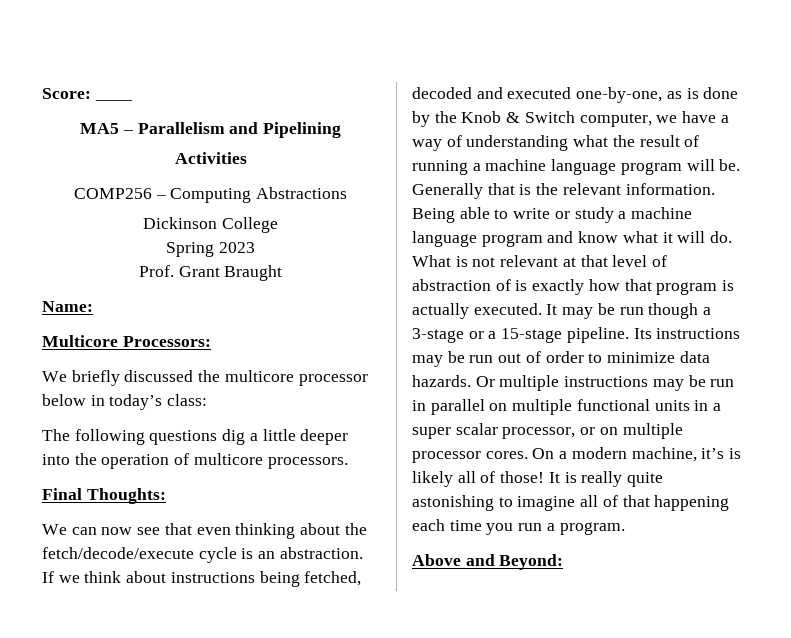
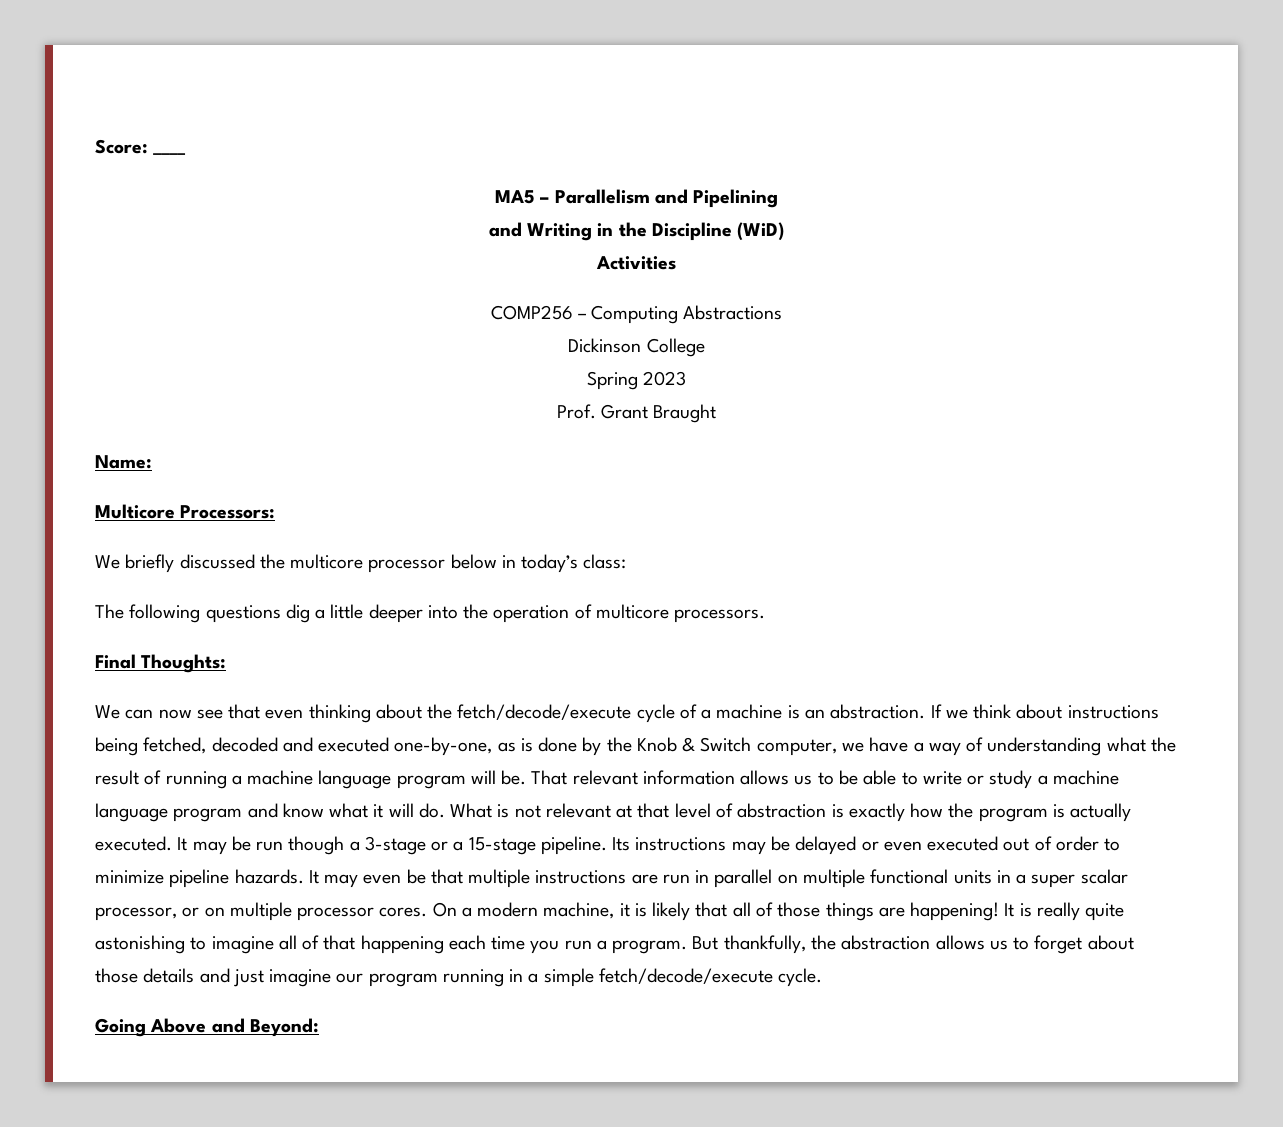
+ and Writing in the Discipline (WiD)
- We can now see that even thinking about the fetch/decode/execute cycle is an abstraction.
+ We can now see that even thinking about the fetch/decode/execute cycle of a machine is an abstraction.
- Generally that is the relevant information. Being able to write or study a machine language program and know what it will do.
+ That relevant information allows us to be able to write or study a machine language program and know what it will do.
- What is not relevant at that level of abstraction of is exactly how that program is actually executed.
+ What is not relevant at that level of abstraction is exactly how the program is actually executed.
- Its instructions may be run out of order to minimize data hazards. Or multiple instructions may be run in parallel on multiple functional units in a super scalar processor, or on multiple processor cores.
+ Its instructions may be delayed or even executed out of order to minimize pipeline hazards. It may even be that multiple instructions are run in parallel on multiple functional units in a super scalar processor, or on multiple processor cores.
- On a modern machine, it’s is likely all of those!
+ On a modern machine, it is likely that all of those things are happening!
- It is really quite astonishing to imagine all of that happening each time you run a program.
- Above and Beyond:
+ It is really quite astonishing to imagine all of that happening each time you run a program. But thankfully, the abstraction allows us to forget about those details and just imagine our program running in a simple fetch/decode/execute cycle.
+ Going Above and Beyond:

